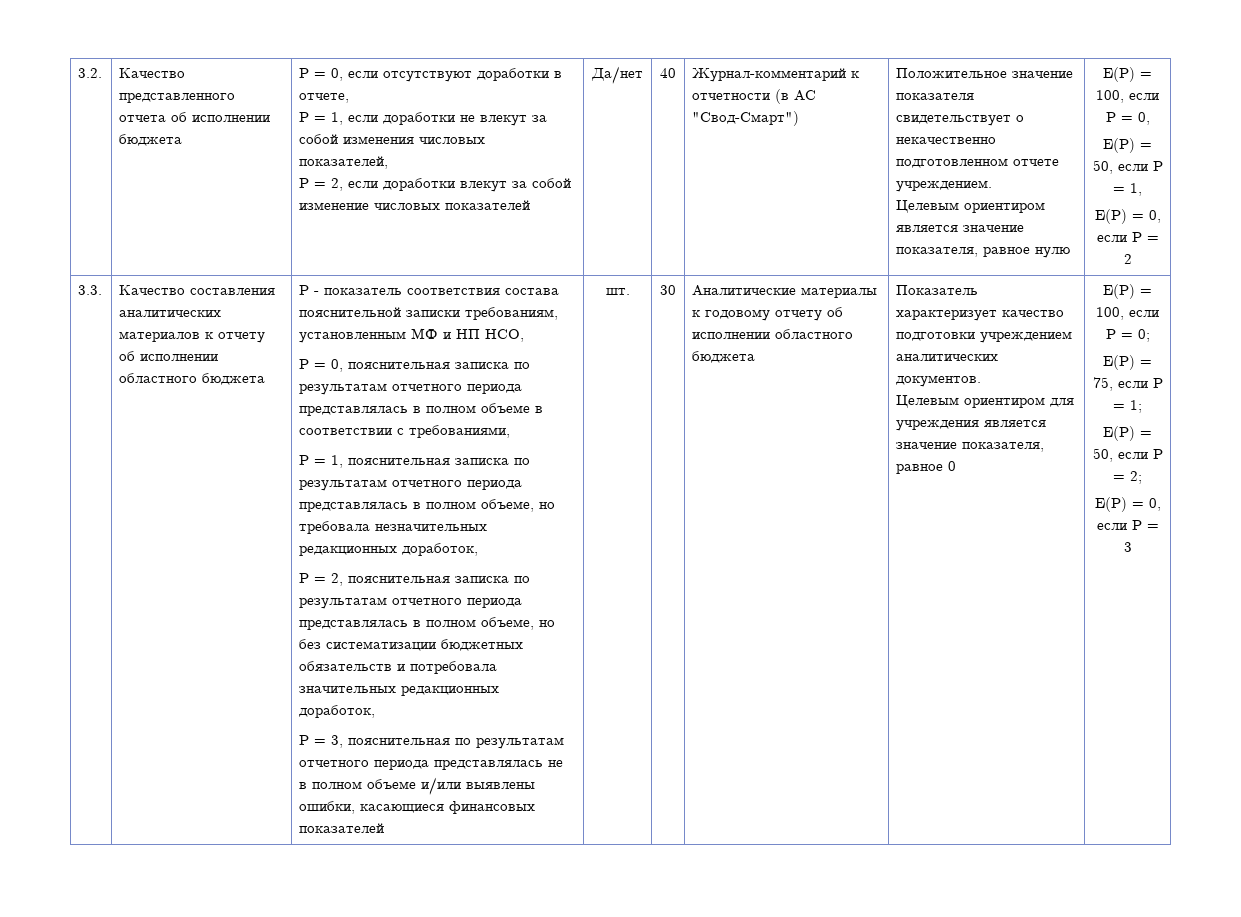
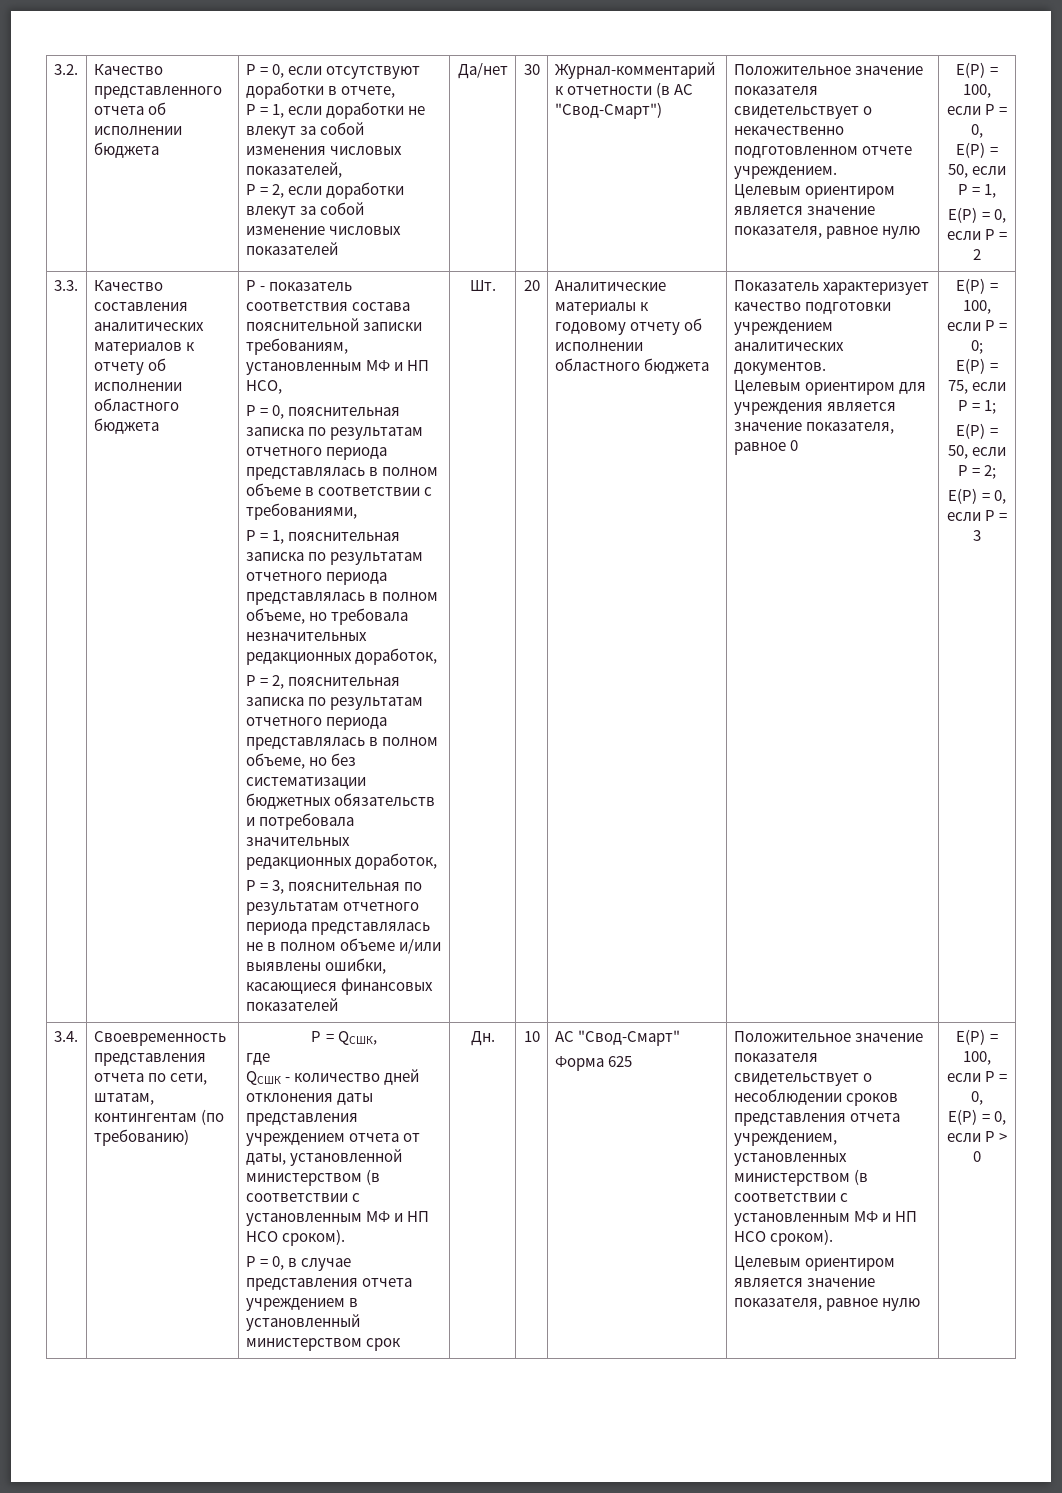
- 40
+ 30
- шт. | 30
+ Шт. | 20
+ 3.4. | Своевременность представления отчета по сети, штатам, контингентам (по требованию) | P = QСШК,
+ где
+ QСШК - количество дней отклонения даты представления учреждением отчета от даты, установленной министерством (в соответствии с установленным МФ и НП НСО сроком).
+ P = 0, в случае представления отчета учреждением в установленный министерством срок | Дн. | 10 | АС "Свод-Смарт"
+ Форма 625 | Положительное значение показателя свидетельствует о несоблюдении сроков представления отчета учреждением, установленных министерством (в соответствии с установленным МФ и НП НСО сроком).
+ Целевым ориентиром является значение показателя, равное нулю | E(P) = 100, если P = 0,
+ E(P) = 0, если P > 0

